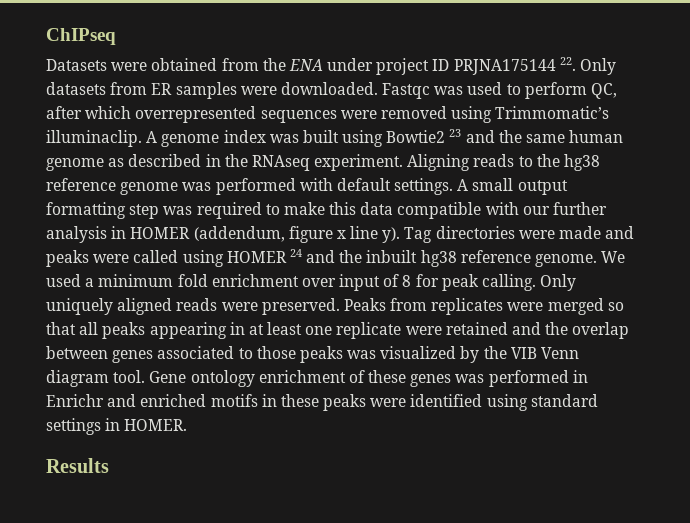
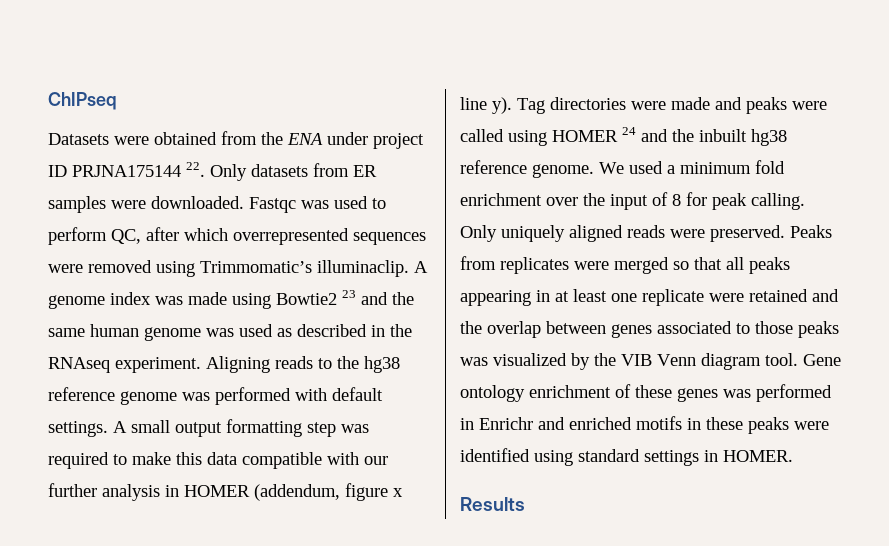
- A genome index was built using Bowtie2 23 and the same human genome as described in the RNAseq experiment.
+ A genome index was made using Bowtie2 23 and the same human genome was used as described in the RNAseq experiment.
- We used a minimum fold enrichment over input of 8 for peak calling.
+ We used a minimum fold enrichment over the input of 8 for peak calling.

